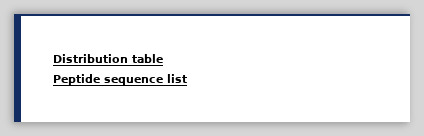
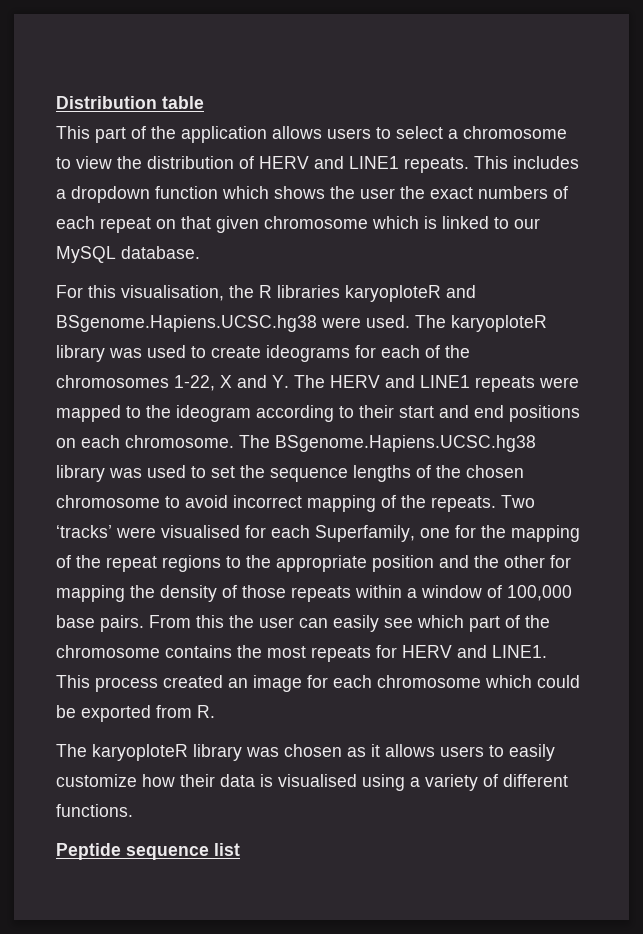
+ This part of the application allows users to select a chromosome to view the distribution of HERV and LINE1 repeats. This includes a dropdown function which shows the user the exact numbers of each repeat on that given chromosome which is linked to our MySQL database.
+ For this visualisation, the R libraries karyoploteR and BSgenome.Hapiens.UCSC.hg38 were used. The karyoploteR library was used to create ideograms for each of the chromosomes 1-22, X and Y. The HERV and LINE1 repeats were mapped to the ideogram according to their start and end positions on each chromosome. The BSgenome.Hapiens.UCSC.hg38 library was used to set the sequence lengths of the chosen chromosome to avoid incorrect mapping of the repeats. Two ‘tracks’ were visualised for each Superfamily, one for the mapping of the repeat regions to the appropriate position and the other for mapping the density of those repeats within a window of 100,000 base pairs. From this the user can easily see which part of the chromosome contains the most repeats for HERV and LINE1. This process created an image for each chromosome which could be exported from R.
+ The karyoploteR library was chosen as it allows users to easily customize how their data is visualised using a variety of different functions.

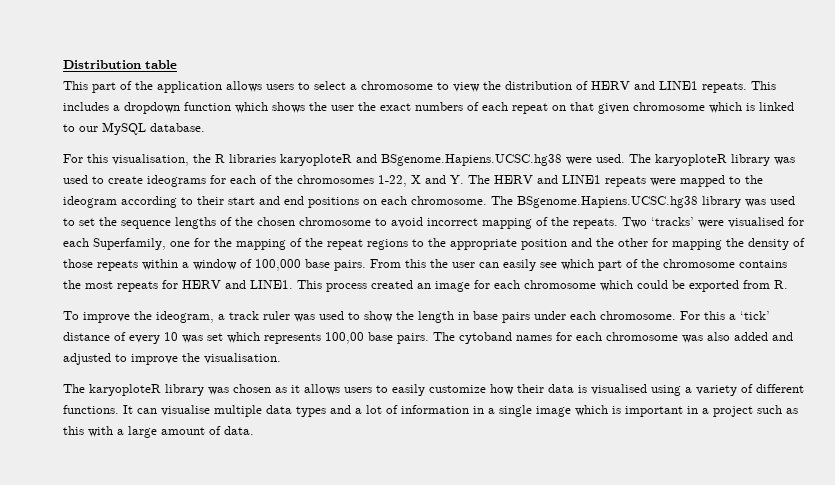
+ To improve the ideogram, a track ruler was used to show the length in base pairs under each chromosome. For this a ‘tick’ distance of every 10 was set which represents 100,00 base pairs. The cytoband names for each chromosome was also added and adjusted to improve the visualisation.
- The karyoploteR library was chosen as it allows users to easily customize how their data is visualised using a variety of different functions.
- Peptide sequence list
+ The karyoploteR library was chosen as it allows users to easily customize how their data is visualised using a variety of different functions. It can visualise multiple data types and a lot of information in a single image which is important in a project such as this with a large amount of data.

